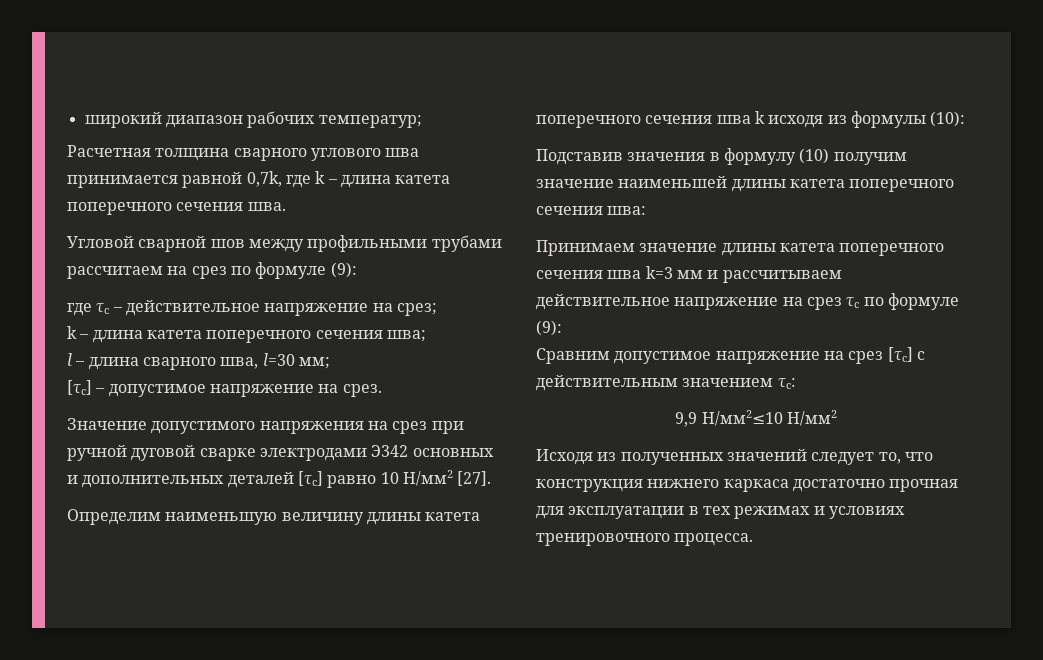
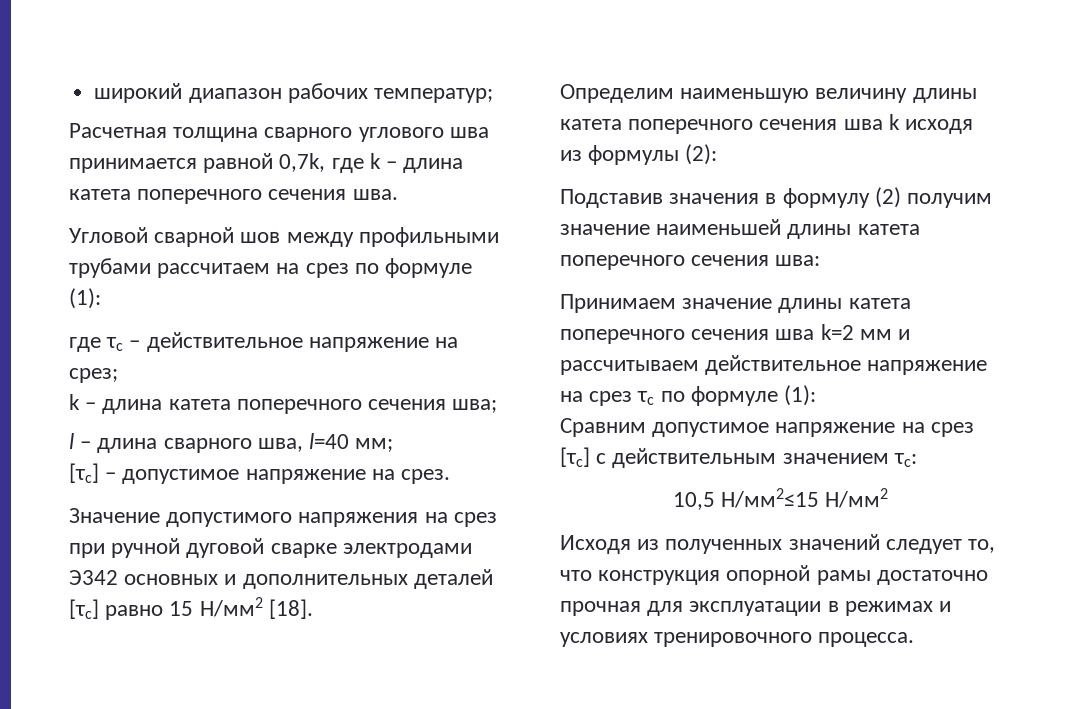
- Угловой сварной шов между профильными трубами рассчитаем на срез по формуле (9):
+ Угловой сварной шов между профильными трубами рассчитаем на срез по формуле (1):
- l – длина сварного шва, l=30 мм;
+ l – длина сварного шва, l=40 мм;
- Значение допустимого напряжения на срез при ручной дуговой сварке электродами Э342 основных и дополнительных деталей [τс] равно 10 Н/мм2 [27].
+ Значение допустимого напряжения на срез при ручной дуговой сварке электродами Э342 основных и дополнительных деталей [τс] равно 15 Н/мм2 [18].
- Определим наименьшую величину длины катета поперечного сечения шва k исходя из формулы (10):
+ Определим наименьшую величину длины катета поперечного сечения шва k исходя из формулы (2):
- Подставив значения в формулу (10) получим значение наименьшей длины катета поперечного сечения шва:
+ Подставив значения в формулу (2) получим значение наименьшей длины катета поперечного сечения шва:
- Принимаем значение длины катета поперечного сечения шва k=3 мм и рассчитываем действительное напряжение на срез τс по формуле (9):
+ Принимаем значение длины катета поперечного сечения шва k=2 мм и рассчитываем действительное напряжение на срез τс по формуле (1):
- 9,9 Н/мм2≤10 Н/мм2
+ 10,5 Н/мм2≤15 Н/мм2
- Исходя из полученных значений следует то, что конструкция нижнего каркаса достаточно прочная для эксплуатации в тех режимах и условиях тренировочного процесса.
+ Исходя из полученных значений следует то, что конструкция опорной рамы достаточно прочная для эксплуатации в режимах и условиях тренировочного процесса.

